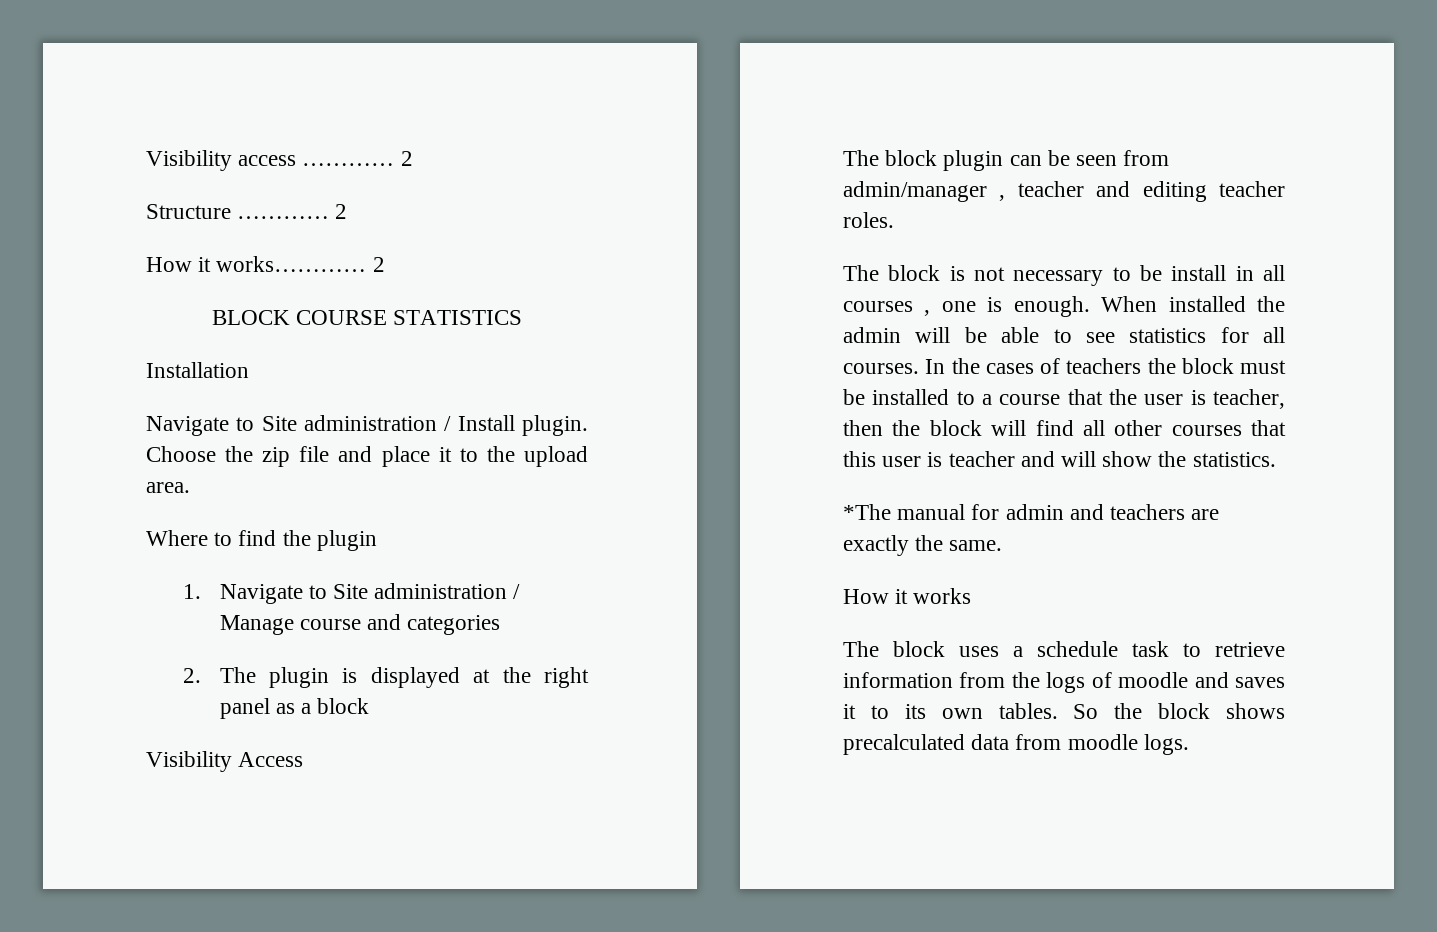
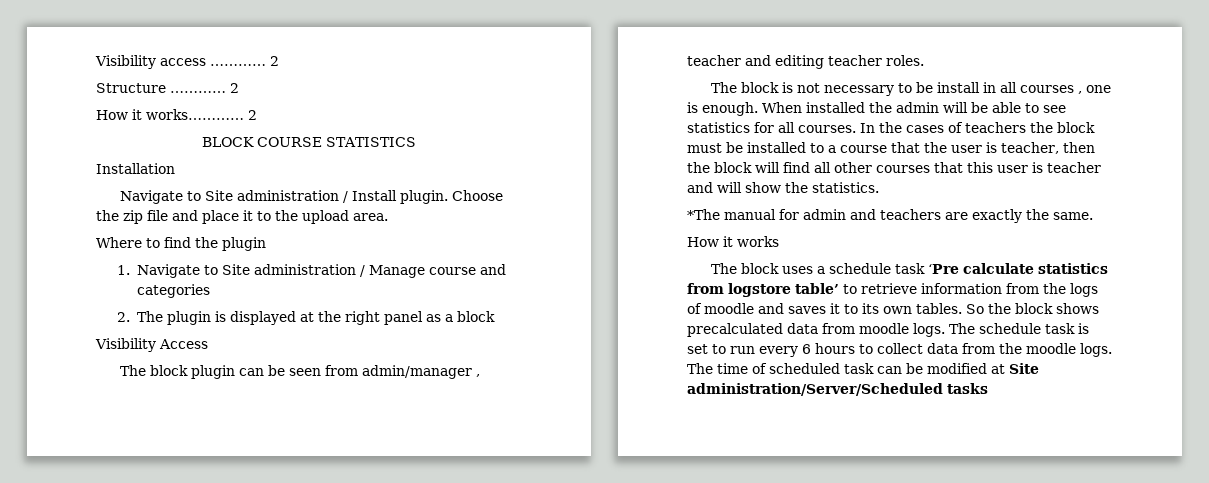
- The block uses a schedule task to retrieve information from the logs of moodle and saves it to its own tables.
+ The block uses a schedule task ‘Pre calculate statistics from logstore table’ to retrieve information from the logs of moodle and saves it to its own tables.
+ The schedule task is set to run every 6 hours to collect data from the moodle logs. The time of scheduled task can be modified at Site administration/Server/Scheduled tasks

